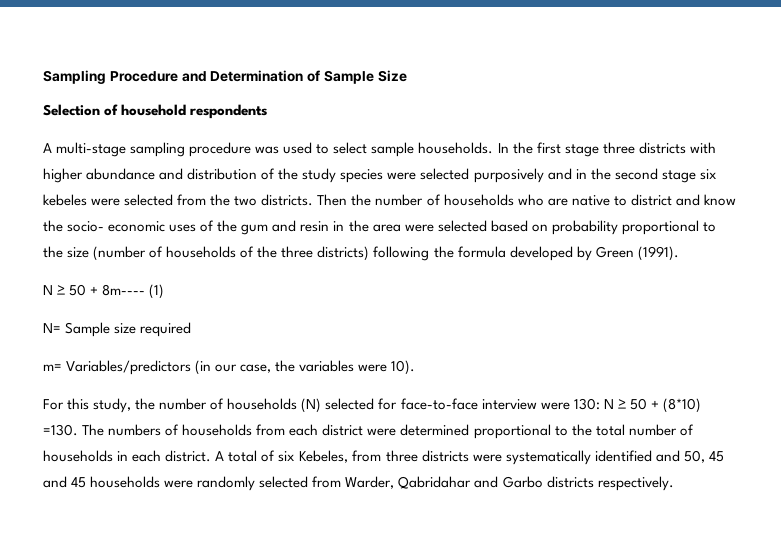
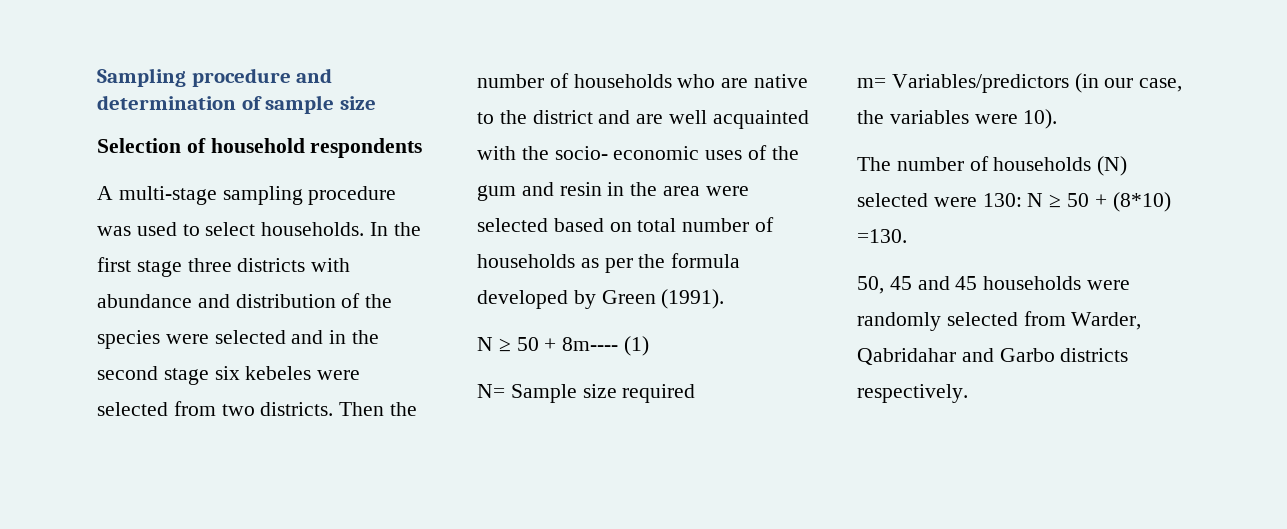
- Sampling Procedure and Determination of Sample Size
+ Sampling procedure and determination of sample size
- A multi-stage sampling procedure was used to select sample households.
+ A multi-stage sampling procedure was used to select households.
- In the first stage three districts with higher abundance and distribution of the study species were selected purposively and in the second stage six kebeles were selected from the two districts.
+ In the first stage three districts with abundance and distribution of the species were selected and in the second stage six kebeles were selected from two districts.
- Then the number of households who are native to district and know the socio- economic uses of the gum and resin in the area were selected based on probability proportional to the size (number of households of the three districts) following the formula developed by Green (1991).
+ Then the number of households who are native to the district and are well acquainted with the socio- economic uses of the gum and resin in the area were selected based on total number of households as per the formula developed by Green (1991).
- For this study, the number of households (N) selected for face-to-face interview were 130: N ≥ 50 + (8*10) =130. The numbers of households from each district were determined proportional to the total number of households in each district. A total of six Kebeles, from three districts were systematically identified and 50, 45 and 45 households were randomly selected from Warder, Qabridahar and Garbo districts respectively.
+ The number of households (N) selected were 130: N ≥ 50 + (8*10) =130.
+ 50, 45 and 45 households were randomly selected from Warder, Qabridahar and Garbo districts respectively.

